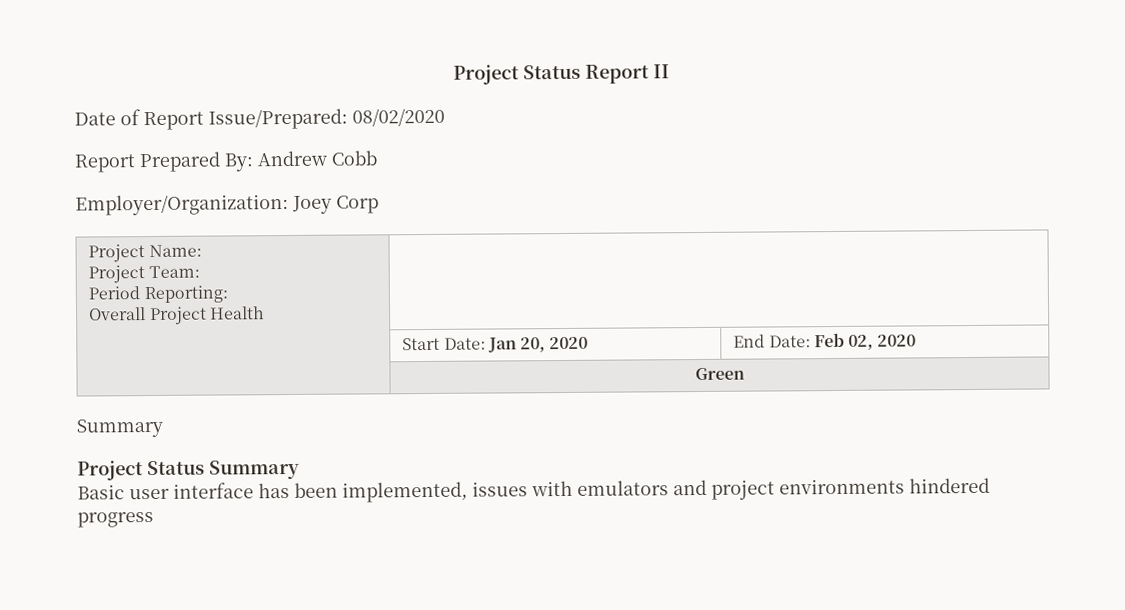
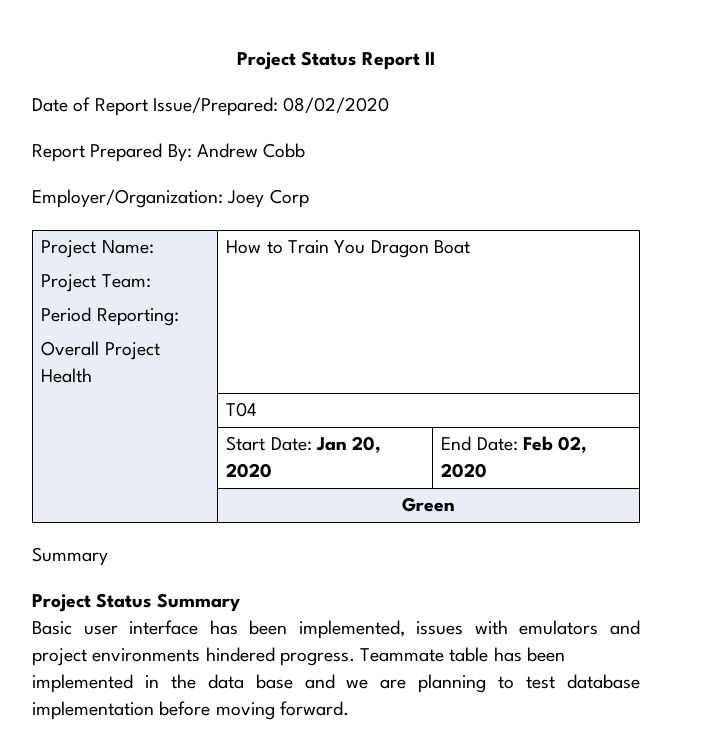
  Project Name:
  Project Team:
  Period Reporting:
- Overall Project Health |
+ Overall Project Health | How to Train You Dragon Boat
+ | T04
- Basic user interface has been implemented, issues with emulators and project environments hindered progress
+ Basic user interface has been implemented, issues with emulators and project environments hindered progress. Teammate table has been implemented in the data base and we are planning to test database implementation before moving forward.

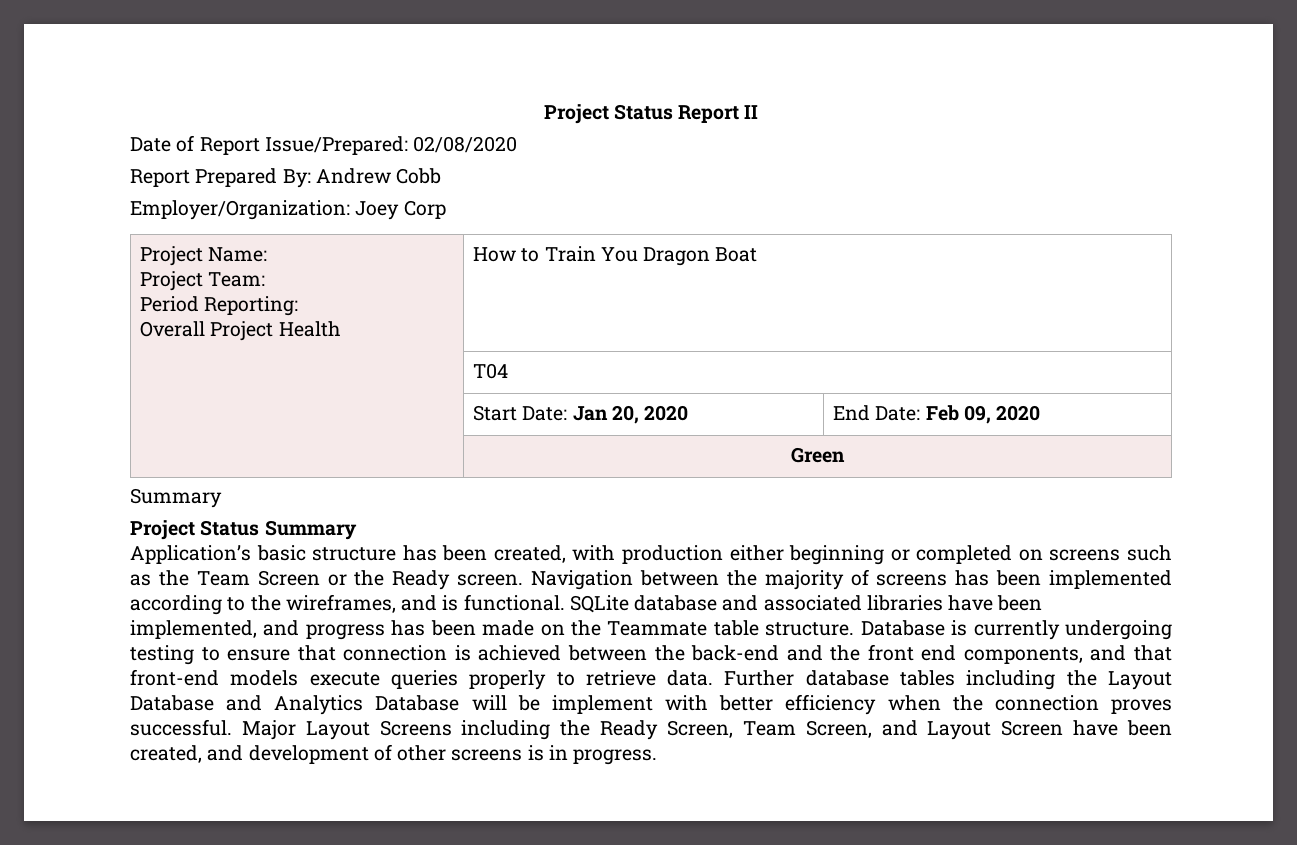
- Date of Report Issue/Prepared: 08/02/2020
+ Date of Report Issue/Prepared: 02/08/2020
- | Start Date: Jan 20, 2020 | End Date: Feb 02, 2020
+ | Start Date: Jan 20, 2020 | End Date: Feb 09, 2020
- Basic user interface has been implemented, issues with emulators and project environments hindered progress. Teammate table has been implemented in the data base and we are planning to test database implementation before moving forward.
+ Application’s basic structure has been created, with production either beginning or completed on screens such as the Team Screen or the Ready screen. Navigation between the majority of screens has been implemented according to the wireframes, and is functional. SQLite database and associated libraries have been implemented, and progress has been made on the Teammate table structure. Database is currently undergoing testing to ensure that connection is achieved between the back-end and the front end components, and that front-end models execute queries properly to retrieve data. Further database tables including the Layout Database and Analytics Database will be implement with better efficiency when the connection proves successful. Major Layout Screens including the Ready Screen, Team Screen, and Layout Screen have been created, and development of other screens is in progress.

